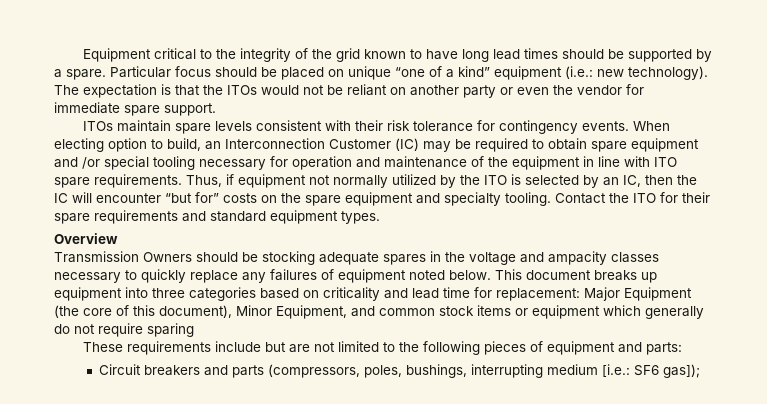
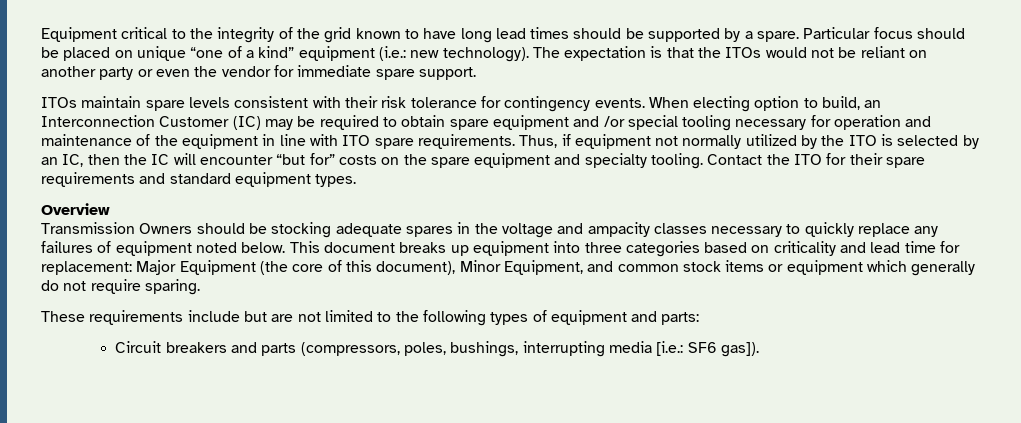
- This document breaks up equipment into three categories based on criticality and lead time for replacement: Major Equipment (the core of this document), Minor Equipment, and common stock items or equipment which generally do not require sparing
+ This document breaks up equipment into three categories based on criticality and lead time for replacement: Major Equipment (the core of this document), Minor Equipment, and common stock items or equipment which generally do not require sparing.
- These requirements include but are not limited to the following pieces of equipment and parts:
+ These requirements include but are not limited to the following types of equipment and parts:
- Circuit breakers and parts (compressors, poles, bushings, interrupting medium [i.e.: SF6 gas]);
+ Circuit breakers and parts (compressors, poles, bushings, interrupting media [i.e.: SF6 gas]).

